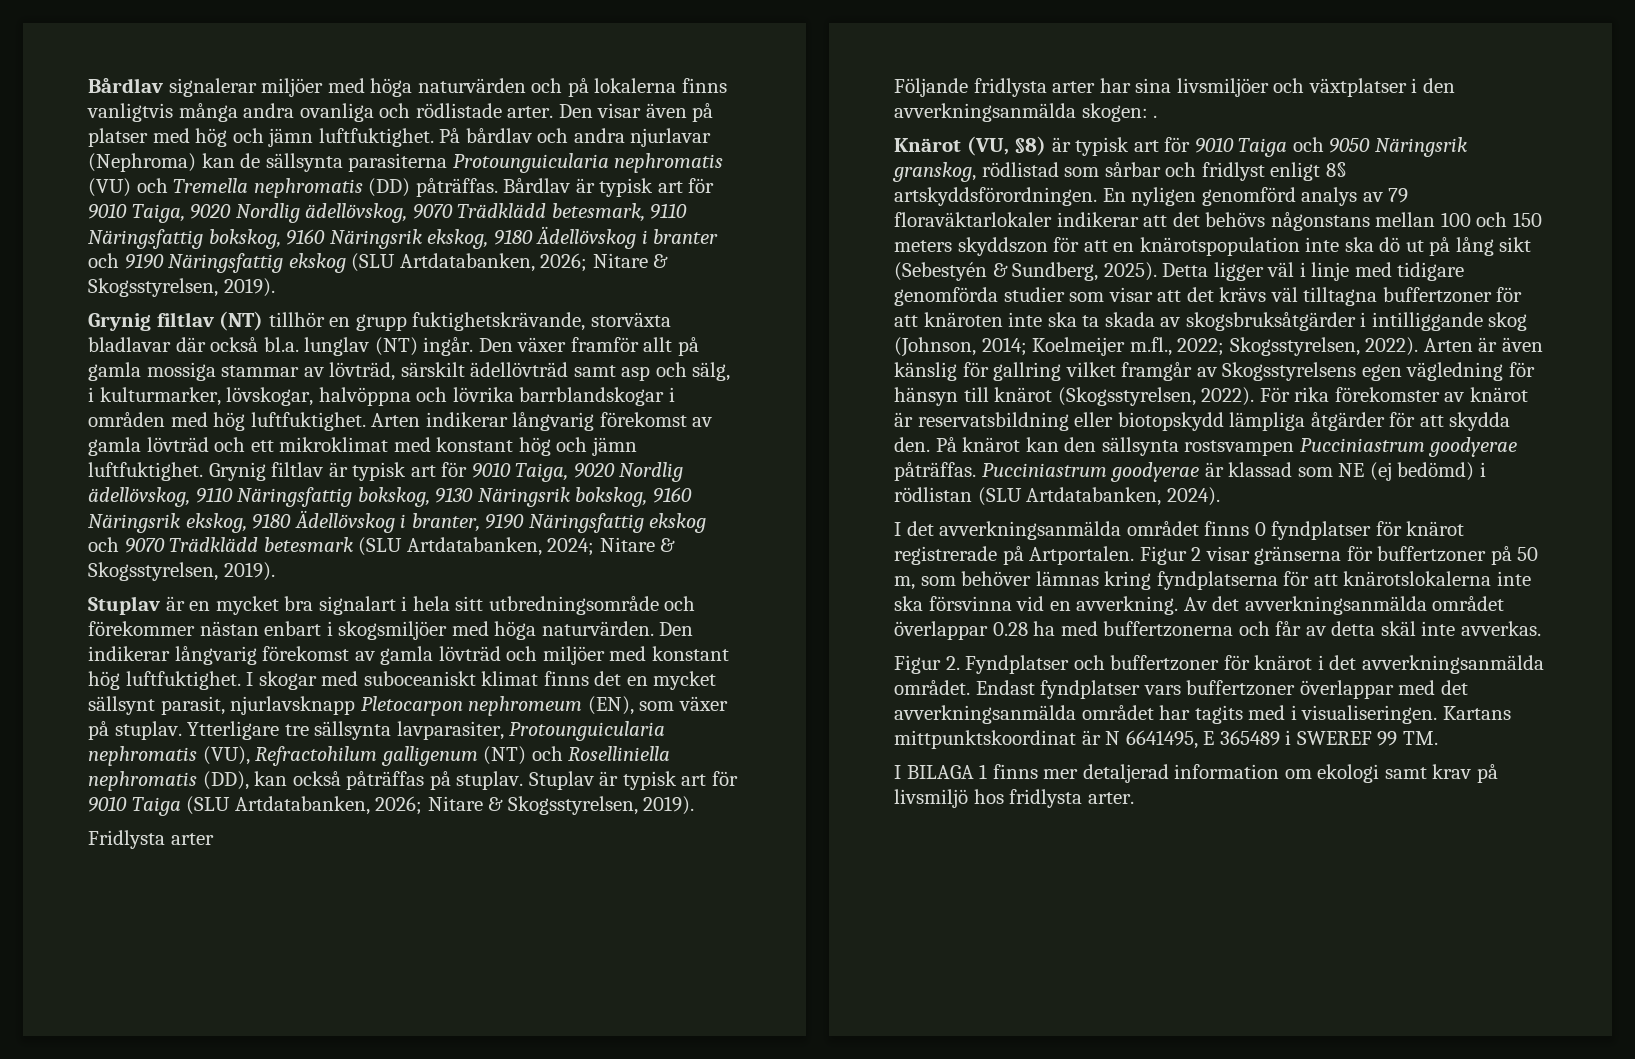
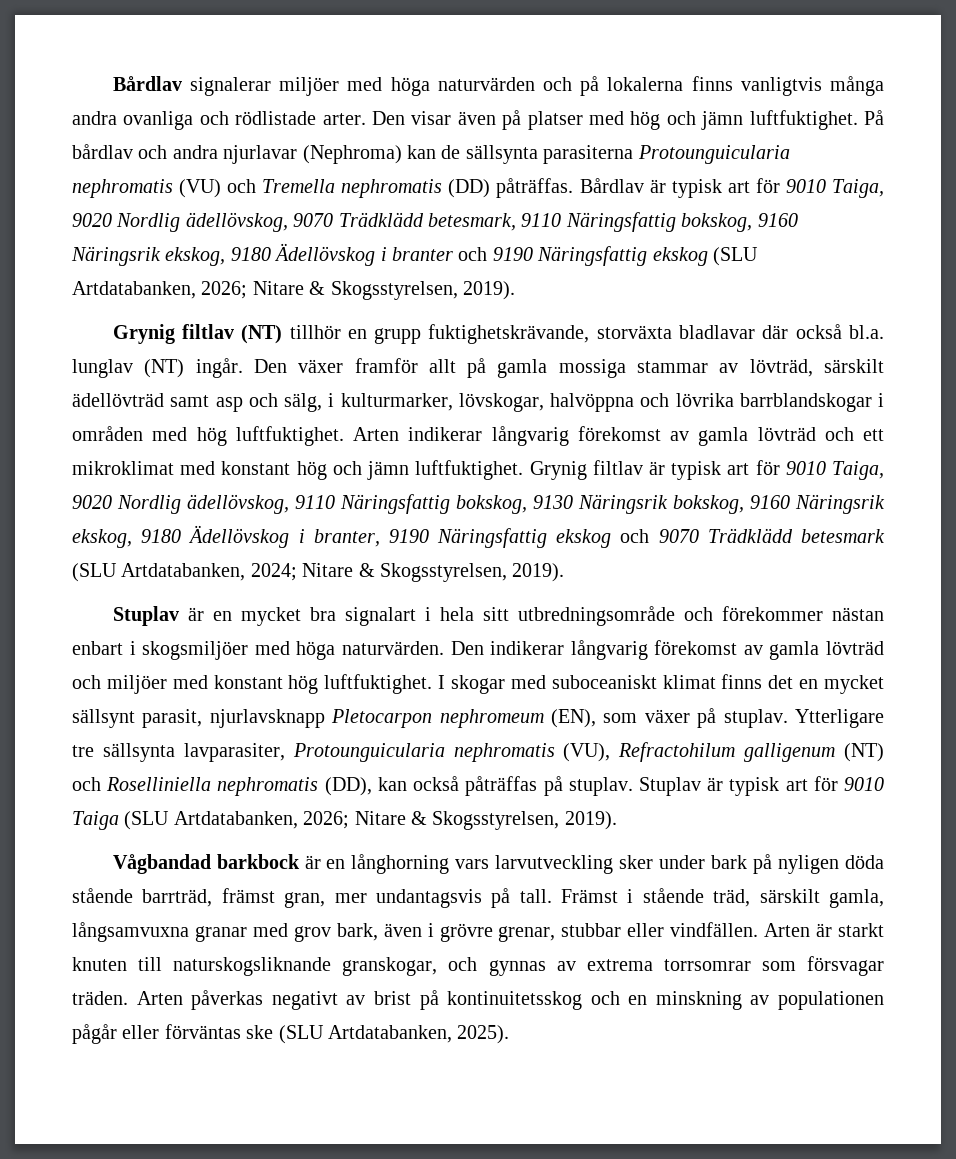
- Fridlysta arter
- Följande fridlysta arter har sina livsmiljöer och växtplatser i den avverkningsanmälda skogen: .
- Knärot (VU, §8) är typisk art för 9010 Taiga och 9050 Näringsrik granskog, rödlistad som sårbar och fridlyst enligt 8§ artskyddsförordningen. En nyligen genomförd analys av 79 floraväktarlokaler indikerar att det behövs någonstans mellan 100 och 150 meters skyddszon för att en knärotspopulation inte ska dö ut på lång sikt (Sebestyén & Sundberg, 2025). Detta ligger väl i linje med tidigare genomförda studier som visar att det krävs väl tilltagna buffertzoner för att knäroten inte ska ta skada av skogsbruksåtgärder i intilliggande skog (Johnson, 2014; Koelmeijer m.fl., 2022; Skogsstyrelsen, 2022). Arten är även känslig för gallring vilket framgår av Skogsstyrelsens egen vägledning för hänsyn till knärot (Skogsstyrelsen, 2022). För rika förekomster av knärot är reservatsbildning eller biotopskydd lämpliga åtgärder för att skydda den. På knärot kan den sällsynta rostsvampen Pucciniastrum goodyerae påträffas. Pucciniastrum goodyerae är klassad som NE (ej bedömd) i rödlistan (SLU Artdatabanken, 2024).
- I det avverkningsanmälda området finns 0 fyndplatser för knärot registrerade på Artportalen. Figur 2 visar gränserna för buffertzoner på 50 m, som behöver lämnas kring fyndplatserna för att knärotslokalerna inte ska försvinna vid en avverkning. Av det avverkningsanmälda området överlappar 0.28 ha med buffertzonerna och får av detta skäl inte avverkas.
- Figur 2. Fyndplatser och buffertzoner för knärot i det avverkningsanmälda området. Endast fyndplatser vars buffertzoner överlappar med det avverkningsanmälda området har tagits med i visualiseringen. Kartans mittpunktskoordinat är N 6641495, E 365489 i SWEREF 99 TM.
- I BILAGA 1 finns mer detaljerad information om ekologi samt krav på livsmiljö hos fridlysta arter.
+ Vågbandad barkbock är en långhorning vars larvutveckling sker under bark på nyligen döda stående barrträd, främst gran, mer undantagsvis på tall. Främst i stående träd, särskilt gamla, långsamvuxna granar med grov bark, även i grövre grenar, stubbar eller vindfällen. Arten är starkt knuten till naturskogsliknande granskogar, och gynnas av extrema torrsomrar som försvagar träden. Arten påverkas negativt av brist på kontinuitetsskog och en minskning av populationen pågår eller förväntas ske (SLU Artdatabanken, 2025).

